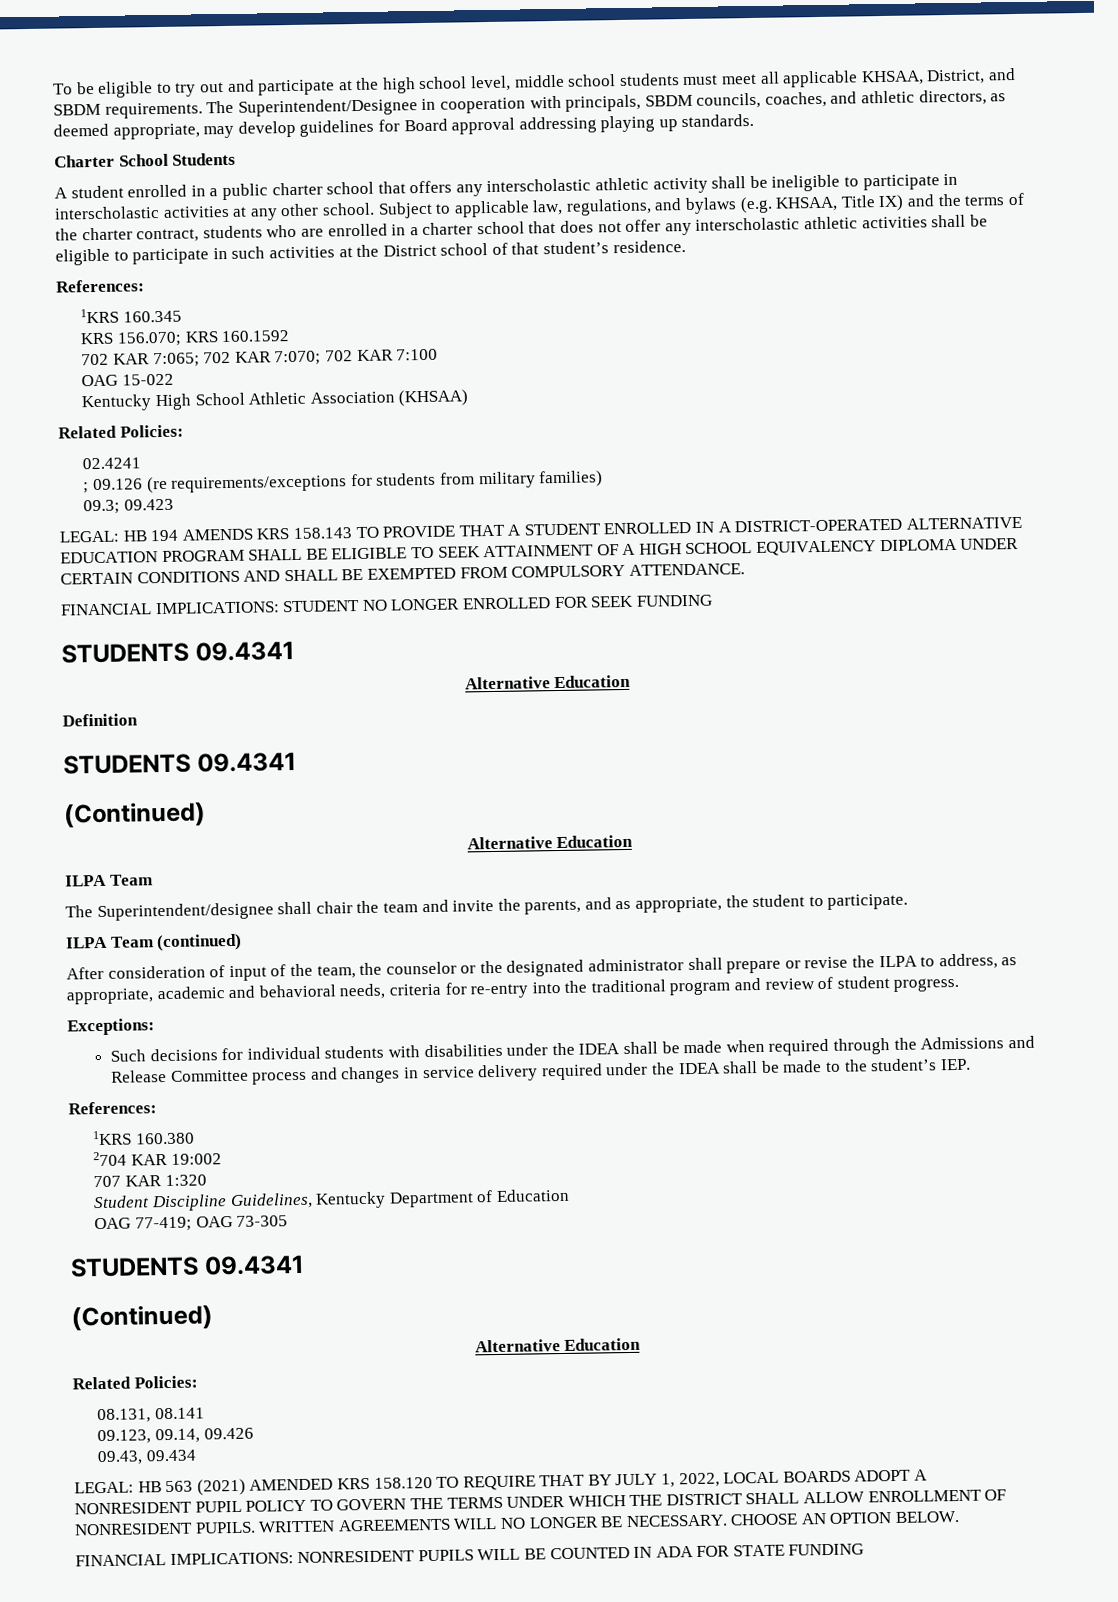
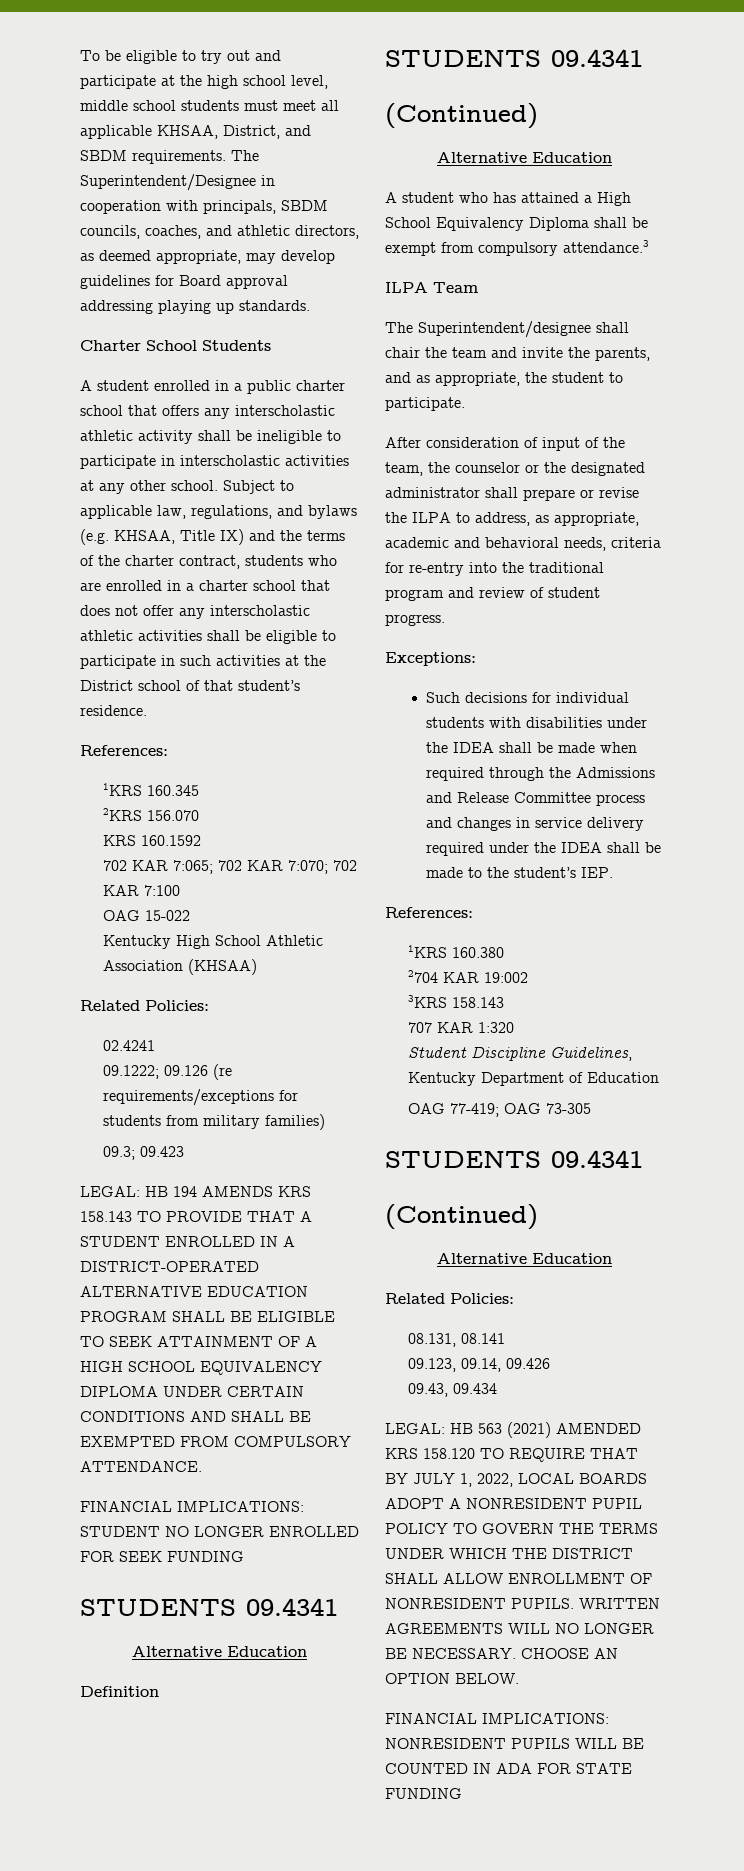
- KRS 156.070; KRS 160.1592
+ 2KRS 156.070
+ KRS 160.1592
- ; 09.126 (re requirements/exceptions for students from military families)
+ 09.1222; 09.126 (re requirements/exceptions for students from military families)
+ A student who has attained a High School Equivalency Diploma shall be exempt from compulsory attendance.3
- ILPA Team (continued)
+ 3KRS 158.143

